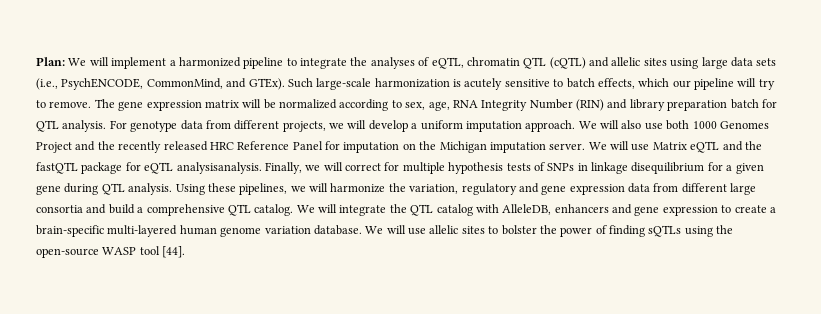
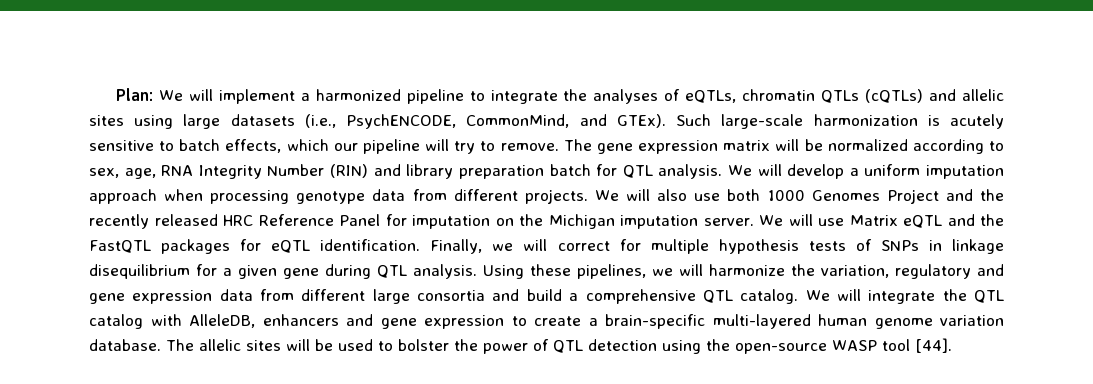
- Plan: We will implement a harmonized pipeline to integrate the analyses of eQTL, chromatin QTL (cQTL) and allelic sites using large data sets (i.e., PsychENCODE, CommonMind, and GTEx).
+ Plan: We will implement a harmonized pipeline to integrate the analyses of eQTLs, chromatin QTLs (cQTLs) and allelic sites using large datasets (i.e., PsychENCODE, CommonMind, and GTEx).
- For genotype data from different projects, we will develop a uniform imputation approach.
+ We will develop a uniform imputation approach when processing genotype data from different projects.
- We will use Matrix eQTL and the fastQTL package for eQTL analysisanalysis.
+ We will use Matrix eQTL and the FastQTL packages for eQTL identification.
- We will use allelic sites to bolster the power of finding sQTLs using the open-source WASP tool [44].
+ The allelic sites will be used to bolster the power of QTL detection using the open-source WASP tool [44].

